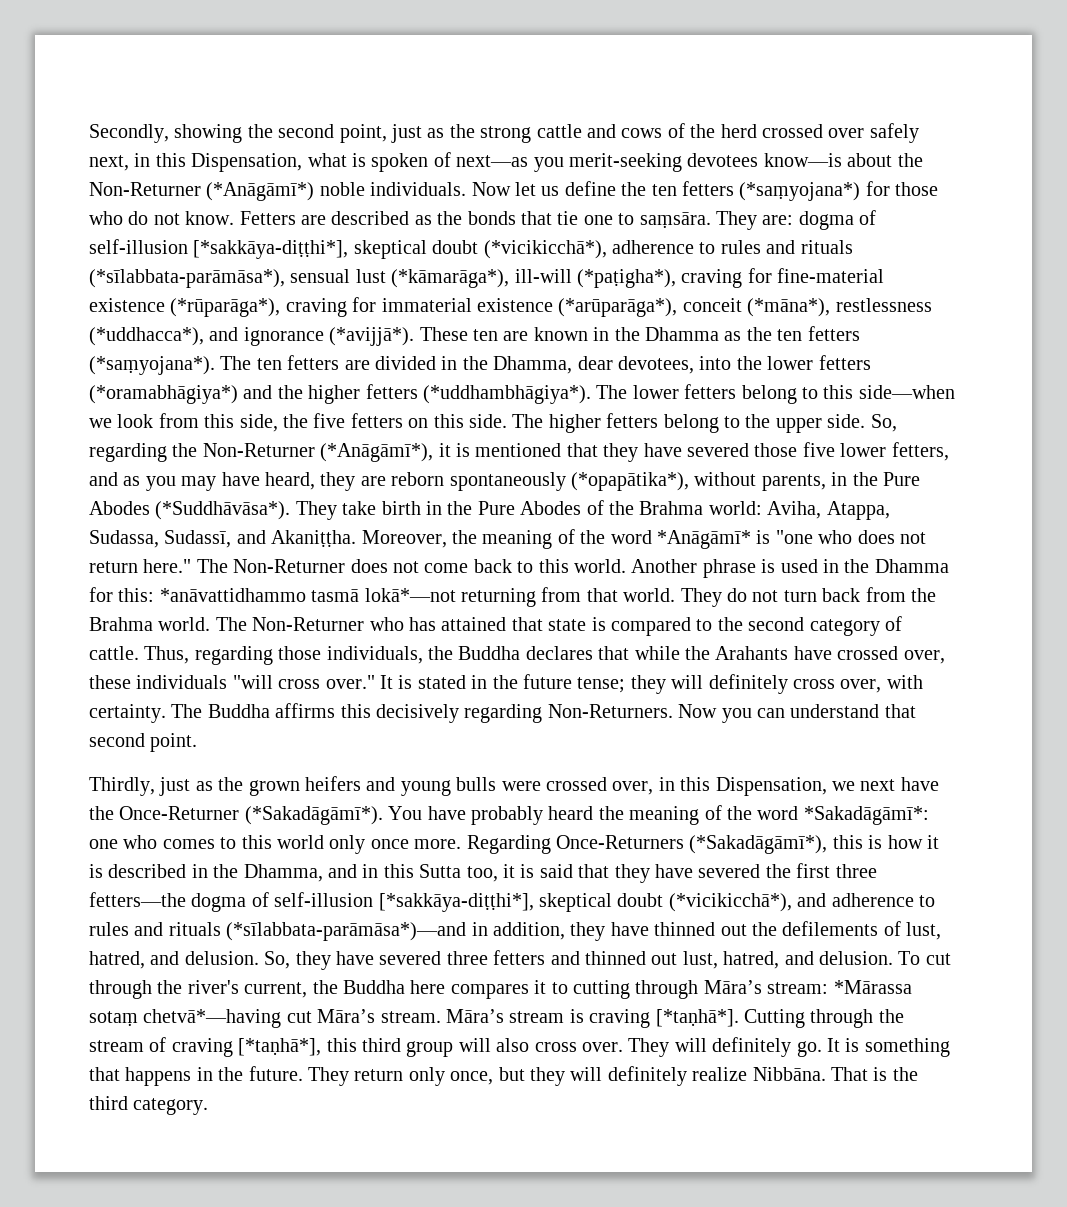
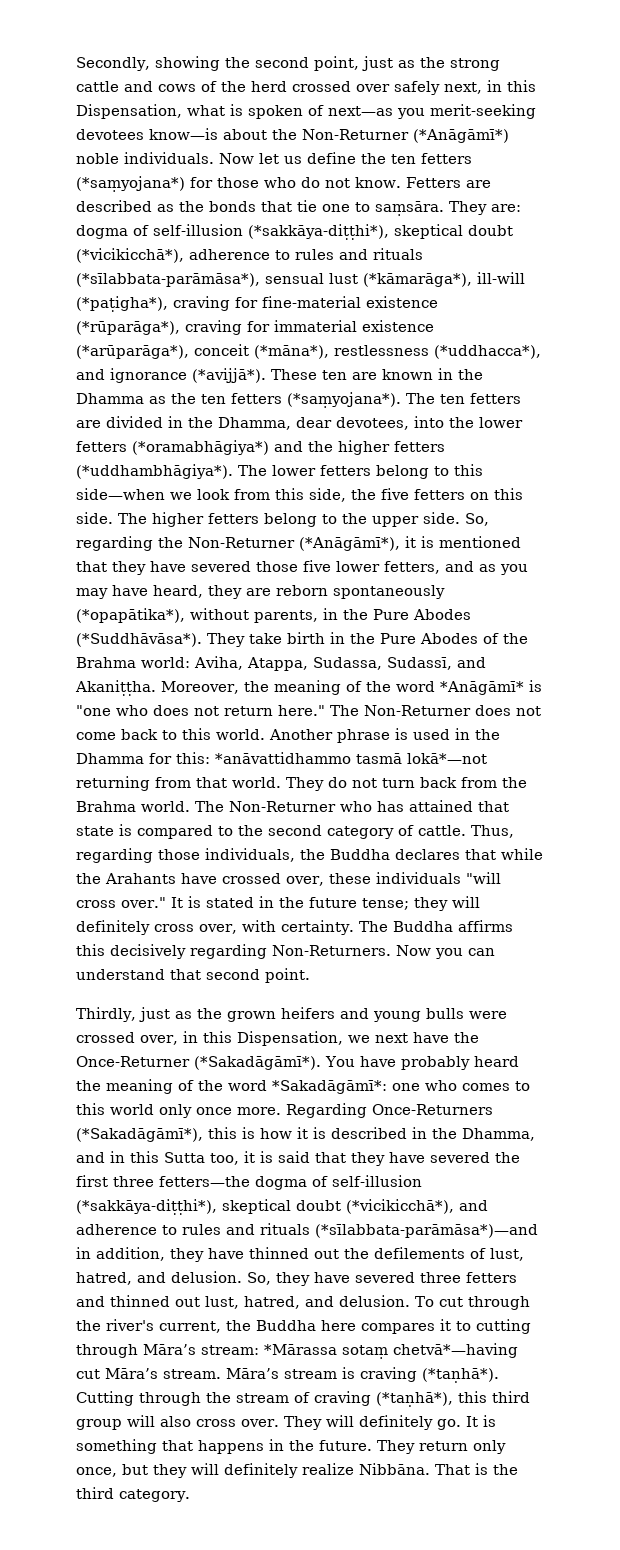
- They are: dogma of self-illusion [*sakkāya-diṭṭhi*], skeptical doubt (*vicikicchā*), adherence to rules and rituals (*sīlabbata-parāmāsa*), sensual lust (*kāmarāga*), ill-will (*paṭigha*), craving for fine-material existence (*rūparāga*), craving for immaterial existence (*arūparāga*), conceit (*māna*), restlessness (*uddhacca*), and ignorance (*avijjā*).
+ They are: dogma of self-illusion (*sakkāya-diṭṭhi*), skeptical doubt (*vicikicchā*), adherence to rules and rituals (*sīlabbata-parāmāsa*), sensual lust (*kāmarāga*), ill-will (*paṭigha*), craving for fine-material existence (*rūparāga*), craving for immaterial existence (*arūparāga*), conceit (*māna*), restlessness (*uddhacca*), and ignorance (*avijjā*).
- Regarding Once-Returners (*Sakadāgāmī*), this is how it is described in the Dhamma, and in this Sutta too, it is said that they have severed the first three fetters—the dogma of self-illusion [*sakkāya-diṭṭhi*], skeptical doubt (*vicikicchā*), and adherence to rules and rituals (*sīlabbata-parāmāsa*)—and in addition, they have thinned out the defilements of lust, hatred, and delusion.
+ Regarding Once-Returners (*Sakadāgāmī*), this is how it is described in the Dhamma, and in this Sutta too, it is said that they have severed the first three fetters—the dogma of self-illusion (*sakkāya-diṭṭhi*), skeptical doubt (*vicikicchā*), and adherence to rules and rituals (*sīlabbata-parāmāsa*)—and in addition, they have thinned out the defilements of lust, hatred, and delusion.
- Māra’s stream is craving [*taṇhā*].
+ Māra’s stream is craving (*taṇhā*).
- Cutting through the stream of craving [*taṇhā*], this third group will also cross over.
+ Cutting through the stream of craving (*taṇhā*), this third group will also cross over.

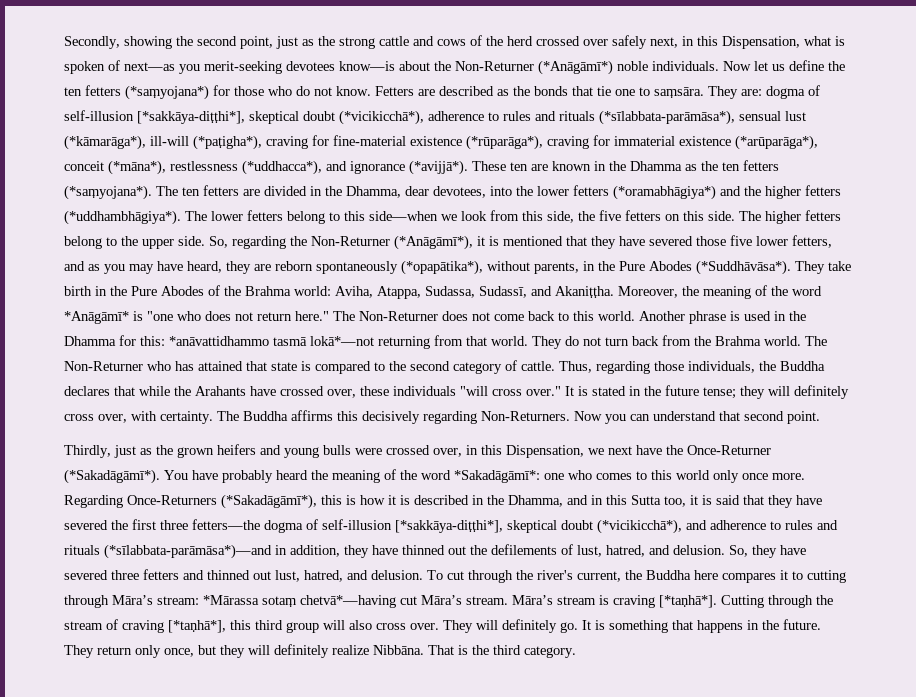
- They are: dogma of self-illusion (*sakkāya-diṭṭhi*), skeptical doubt (*vicikicchā*), adherence to rules and rituals (*sīlabbata-parāmāsa*), sensual lust (*kāmarāga*), ill-will (*paṭigha*), craving for fine-material existence (*rūparāga*), craving for immaterial existence (*arūparāga*), conceit (*māna*), restlessness (*uddhacca*), and ignorance (*avijjā*).
+ They are: dogma of self-illusion [*sakkāya-diṭṭhi*], skeptical doubt (*vicikicchā*), adherence to rules and rituals (*sīlabbata-parāmāsa*), sensual lust (*kāmarāga*), ill-will (*paṭigha*), craving for fine-material existence (*rūparāga*), craving for immaterial existence (*arūparāga*), conceit (*māna*), restlessness (*uddhacca*), and ignorance (*avijjā*).
- Regarding Once-Returners (*Sakadāgāmī*), this is how it is described in the Dhamma, and in this Sutta too, it is said that they have severed the first three fetters—the dogma of self-illusion (*sakkāya-diṭṭhi*), skeptical doubt (*vicikicchā*), and adherence to rules and rituals (*sīlabbata-parāmāsa*)—and in addition, they have thinned out the defilements of lust, hatred, and delusion.
+ Regarding Once-Returners (*Sakadāgāmī*), this is how it is described in the Dhamma, and in this Sutta too, it is said that they have severed the first three fetters—the dogma of self-illusion [*sakkāya-diṭṭhi*], skeptical doubt (*vicikicchā*), and adherence to rules and rituals (*sīlabbata-parāmāsa*)—and in addition, they have thinned out the defilements of lust, hatred, and delusion.
- Māra’s stream is craving (*taṇhā*).
+ Māra’s stream is craving [*taṇhā*].
- Cutting through the stream of craving (*taṇhā*), this third group will also cross over.
+ Cutting through the stream of craving [*taṇhā*], this third group will also cross over.

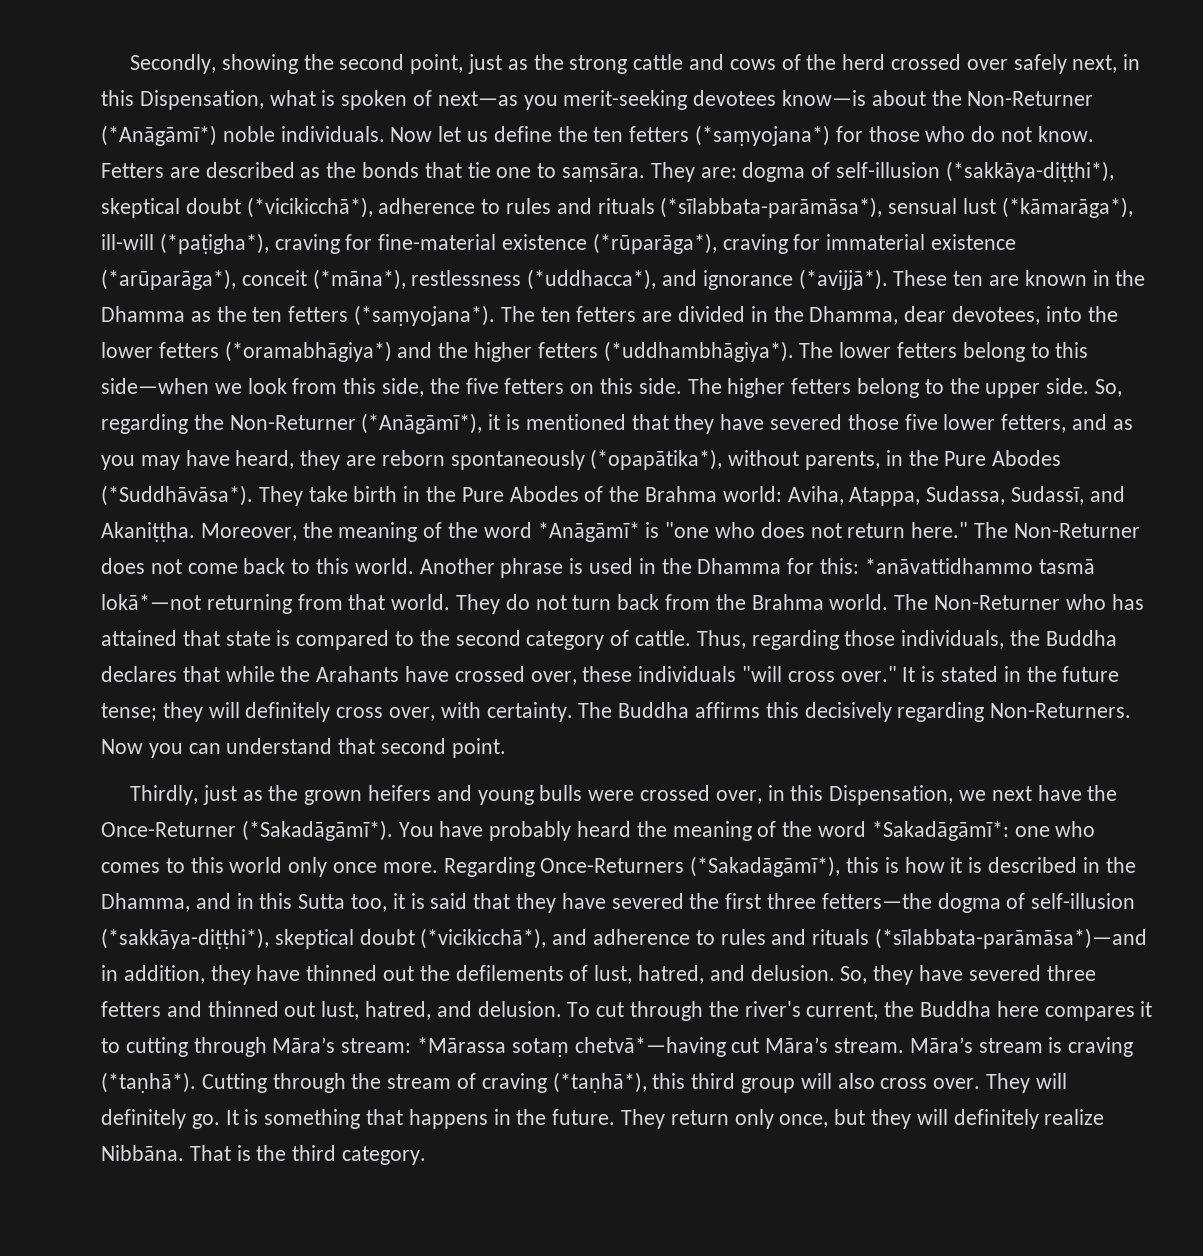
- They are: dogma of self-illusion [*sakkāya-diṭṭhi*], skeptical doubt (*vicikicchā*), adherence to rules and rituals (*sīlabbata-parāmāsa*), sensual lust (*kāmarāga*), ill-will (*paṭigha*), craving for fine-material existence (*rūparāga*), craving for immaterial existence (*arūparāga*), conceit (*māna*), restlessness (*uddhacca*), and ignorance (*avijjā*).
+ They are: dogma of self-illusion (*sakkāya-diṭṭhi*), skeptical doubt (*vicikicchā*), adherence to rules and rituals (*sīlabbata-parāmāsa*), sensual lust (*kāmarāga*), ill-will (*paṭigha*), craving for fine-material existence (*rūparāga*), craving for immaterial existence (*arūparāga*), conceit (*māna*), restlessness (*uddhacca*), and ignorance (*avijjā*).
- Regarding Once-Returners (*Sakadāgāmī*), this is how it is described in the Dhamma, and in this Sutta too, it is said that they have severed the first three fetters—the dogma of self-illusion [*sakkāya-diṭṭhi*], skeptical doubt (*vicikicchā*), and adherence to rules and rituals (*sīlabbata-parāmāsa*)—and in addition, they have thinned out the defilements of lust, hatred, and delusion.
+ Regarding Once-Returners (*Sakadāgāmī*), this is how it is described in the Dhamma, and in this Sutta too, it is said that they have severed the first three fetters—the dogma of self-illusion (*sakkāya-diṭṭhi*), skeptical doubt (*vicikicchā*), and adherence to rules and rituals (*sīlabbata-parāmāsa*)—and in addition, they have thinned out the defilements of lust, hatred, and delusion.
- Māra’s stream is craving [*taṇhā*].
+ Māra’s stream is craving (*taṇhā*).
- Cutting through the stream of craving [*taṇhā*], this third group will also cross over.
+ Cutting through the stream of craving (*taṇhā*), this third group will also cross over.

